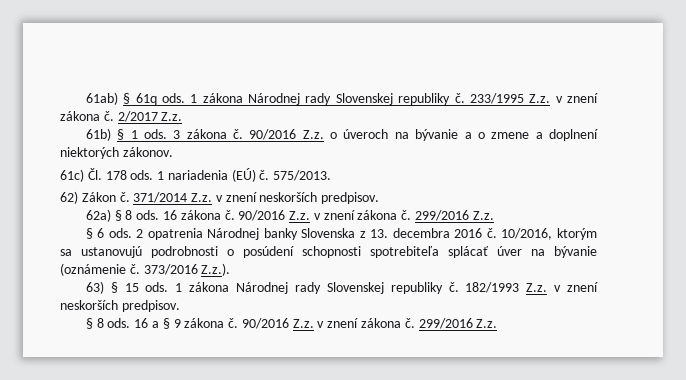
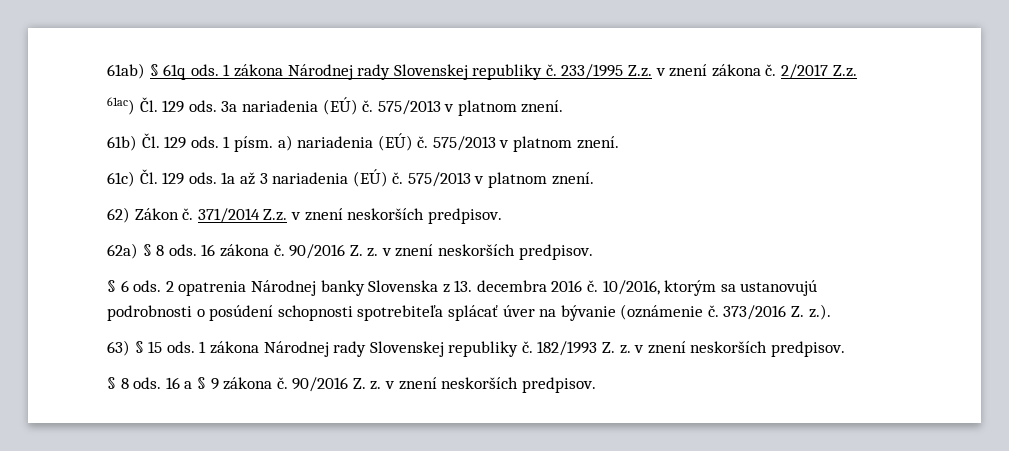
- 61b) § 1 ods. 3 zákona č. 90/2016 Z.z. o úveroch na bývanie a o zmene a doplnení niektorých zákonov.
- 61c) Čl. 178 ods. 1 nariadenia (EÚ) č. 575/2013.
+ 61ac) Čl. 129 ods. 3a nariadenia (EÚ) č. 575/2013 v platnom znení.
+ 61b) Čl. 129 ods. 1 písm. a) nariadenia (EÚ) č. 575/2013 v platnom znení.
+ 61c) Čl. 129 ods. 1a až 3 nariadenia (EÚ) č. 575/2013 v platnom znení.
- 16 zákona č. 90/2016 Z.z. v znení zákona č. 299/2016 Z.z.
+ 16 zákona č. 90/2016 Z. z. v znení neskorších predpisov.
- 373/2016 Z.z.).
+ 373/2016 Z. z.).
- 182/1993 Z.z. v znení neskorších predpisov.
+ 182/1993 Z. z. v znení neskorších predpisov.
- 16 a § 9 zákona č. 90/2016 Z.z. v znení zákona č. 299/2016 Z.z.
+ 16 a § 9 zákona č. 90/2016 Z. z. v znení neskorších predpisov.

